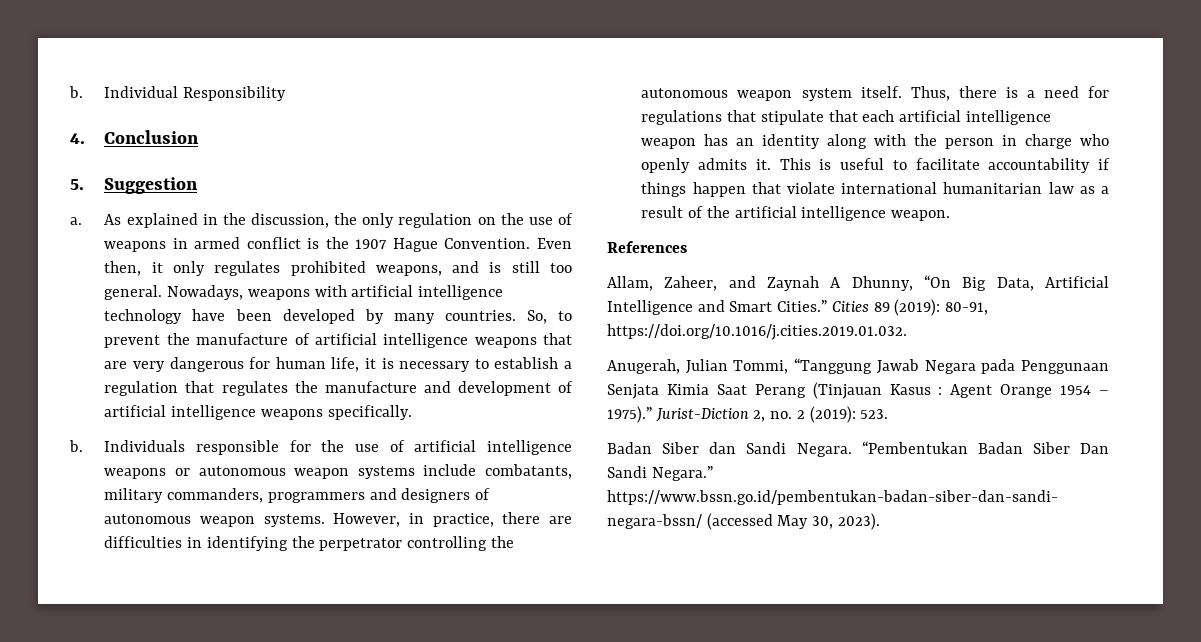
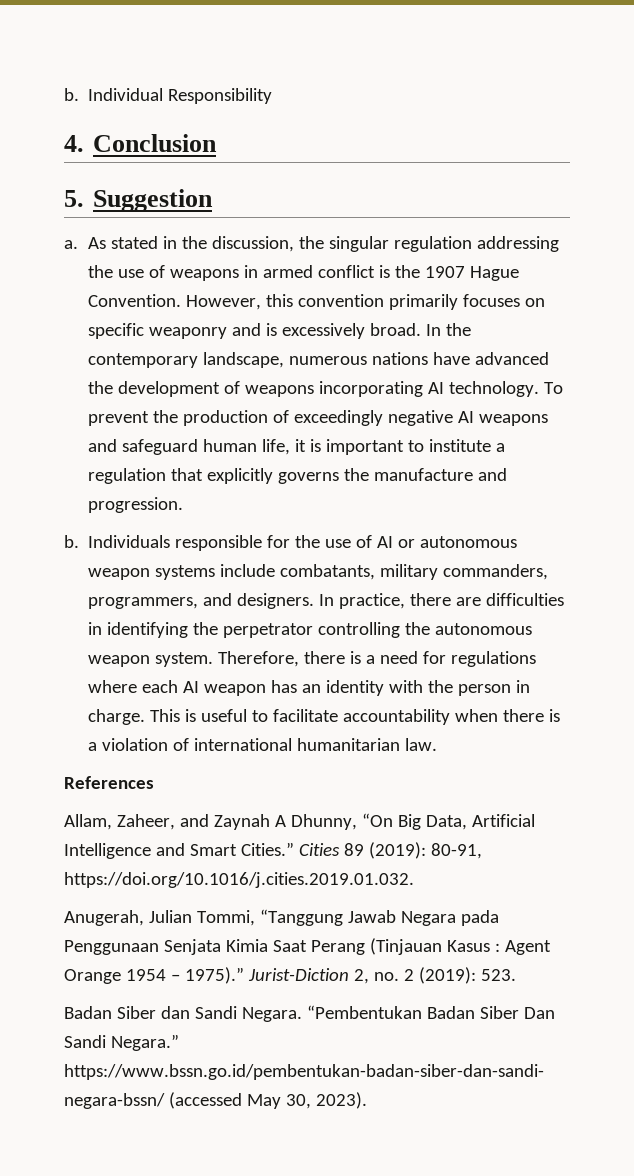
- As explained in the discussion, the only regulation on the use of weapons in armed conflict is the 1907 Hague Convention.
+ As stated in the discussion, the singular regulation addressing the use of weapons in armed conflict is the 1907 Hague Convention.
- Even then, it only regulates prohibited weapons, and is still too general. Nowadays, weapons with artificial intelligence technology have been developed by many countries. So, to prevent the manufacture of artificial intelligence weapons that are very dangerous for human life, it is necessary to establish a regulation that regulates the manufacture and development of artificial intelligence weapons specifically.
+ However, this convention primarily focuses on specific weaponry and is excessively broad. In the contemporary landscape, numerous nations have advanced the development of weapons incorporating AI technology. To prevent the production of exceedingly negative AI weapons and safeguard human life, it is important to institute a regulation that explicitly governs the manufacture and progression.
- Individuals responsible for the use of artificial intelligence weapons or autonomous weapon systems include combatants, military commanders, programmers and designers of autonomous weapon systems. However, in practice, there are difficulties in identifying the perpetrator controlling the autonomous weapon system itself. Thus, there is a need for regulations that stipulate that each artificial intelligence weapon has an identity along with the person in charge who openly admits it.
+ Individuals responsible for the use of AI or autonomous weapon systems include combatants, military commanders, programmers, and designers. In practice, there are difficulties in identifying the perpetrator controlling the autonomous weapon system. Therefore, there is a need for regulations where each AI weapon has an identity with the person in charge.
- This is useful to facilitate accountability if things happen that violate international humanitarian law as a result of the artificial intelligence weapon.
+ This is useful to facilitate accountability when there is a violation of international humanitarian law.

